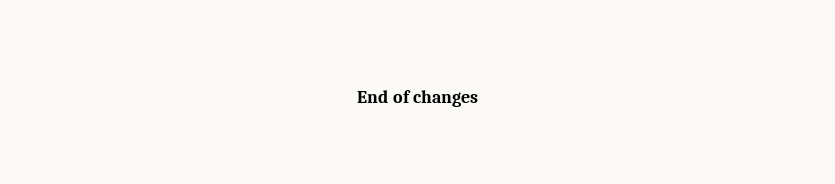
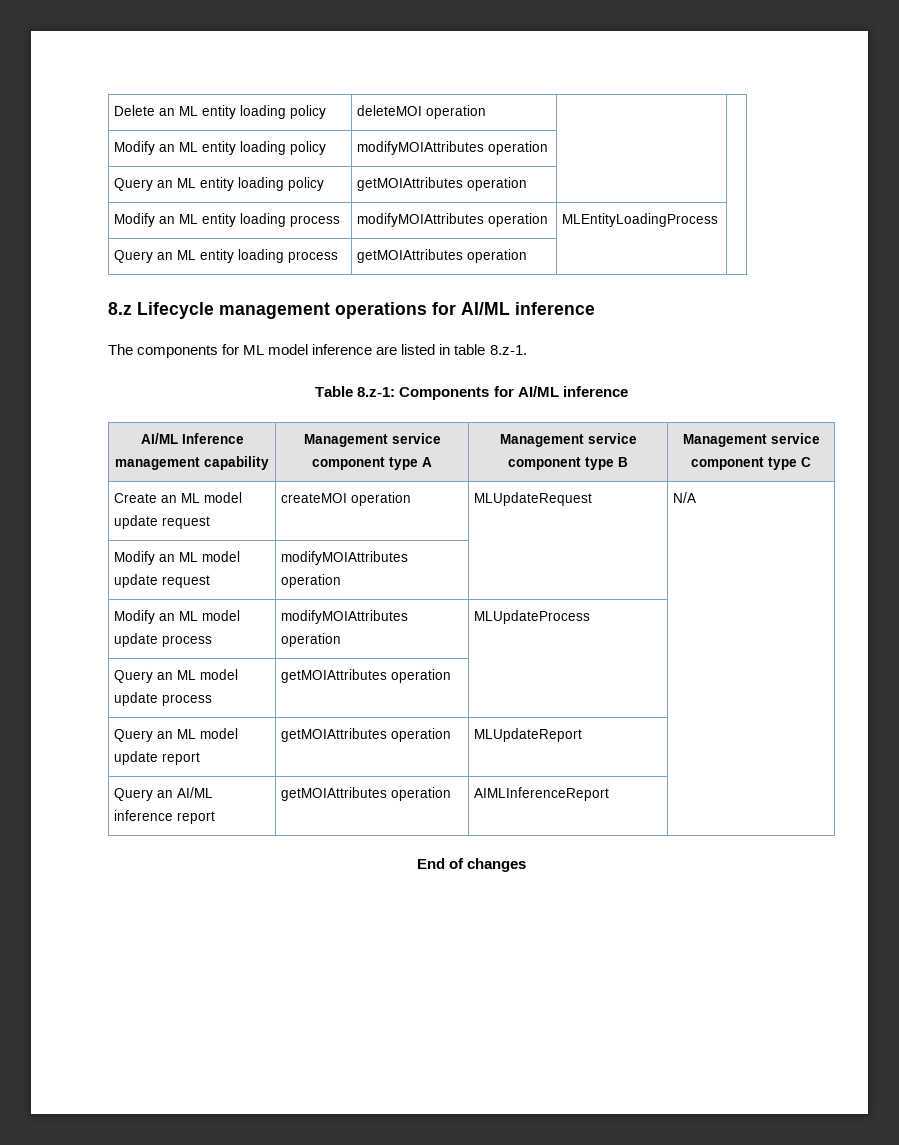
+ Delete an ML entity loading policy | deleteMOI operation | |
+ Modify an ML entity loading policy | modifyMOIAttributes operation | |
+ Query an ML entity loading policy | getMOIAttributes operation | |
+ Modify an ML entity loading process | modifyMOIAttributes operation | MLEntityLoadingProcess |
+ Query an ML entity loading process | getMOIAttributes operation | |
+ 8.z Lifecycle management operations for AI/ML inference
+ The components for ML model inference are listed in table 8.z-1.
+ Table 8.z-1: Components for AI/ML inference
+ AI/ML Inference management capability | Management service component type A | Management service component type B | Management service component type C
+ Create an ML model update request | createMOI operation | MLUpdateRequest | N/A
+ Modify an ML model update request | modifyMOIAttributes operation | |
+ Modify an ML model update process | modifyMOIAttributes operation | MLUpdateProcess |
+ Query an ML model update process | getMOIAttributes operation | |
+ Query an ML model update report | getMOIAttributes operation | MLUpdateReport |
+ Query an AI/ML inference report | getMOIAttributes operation | AIMLInferenceReport |

